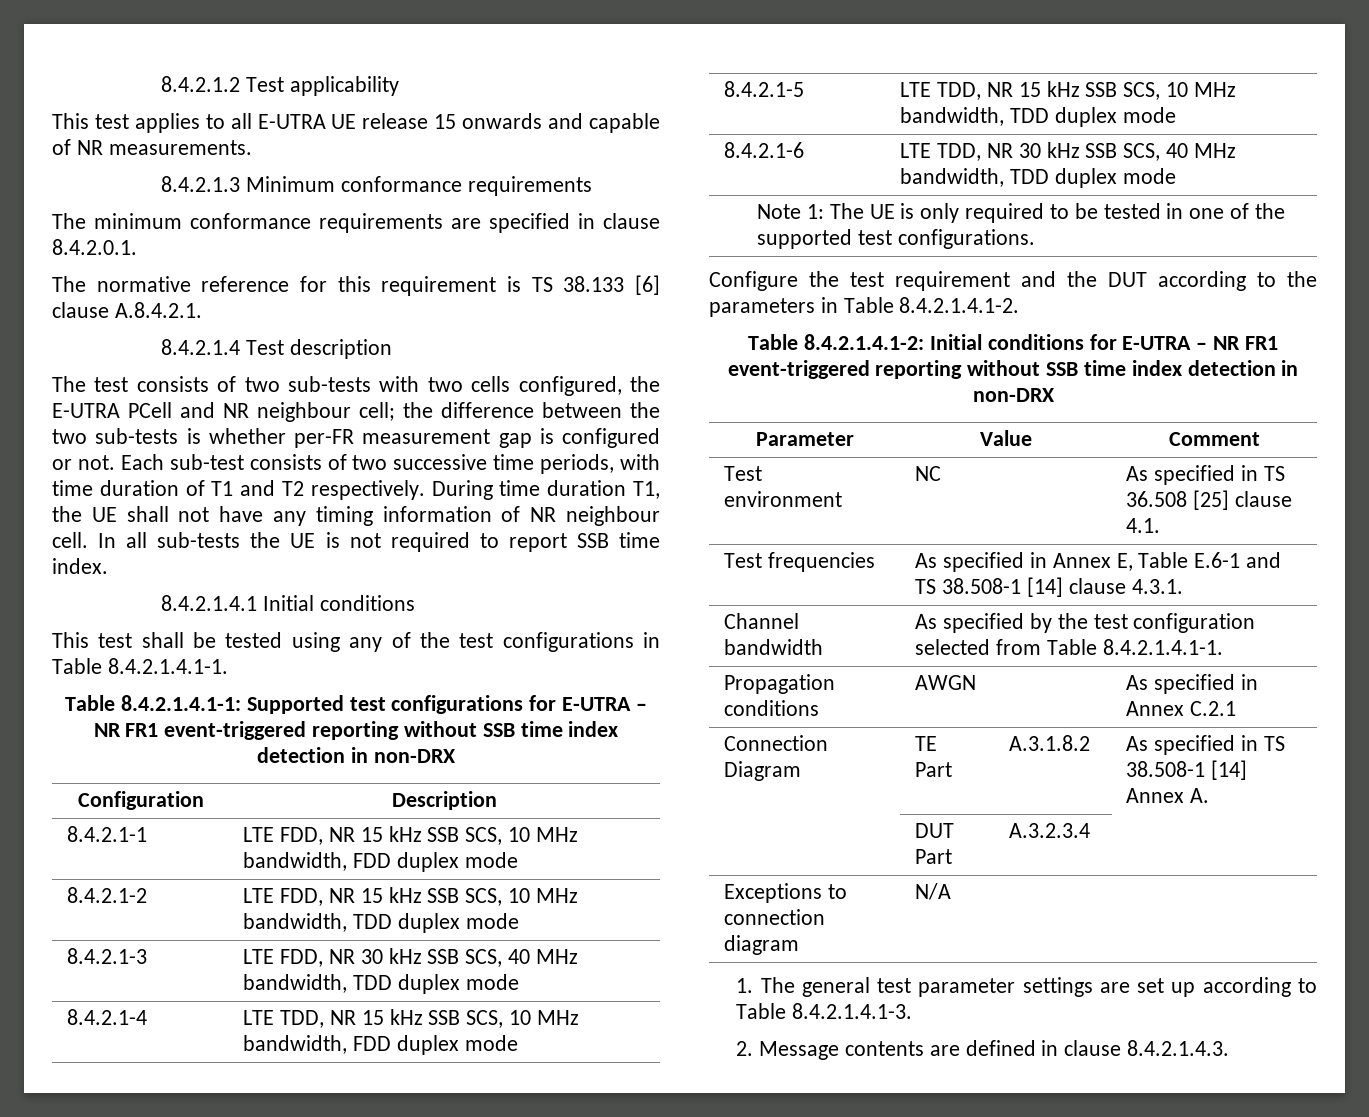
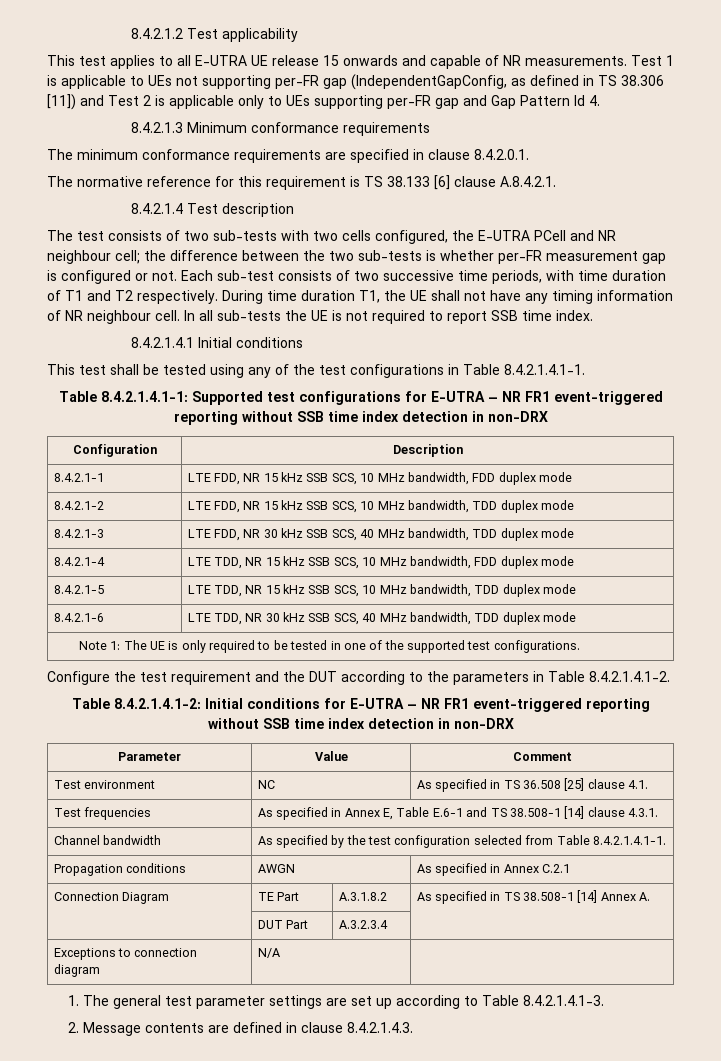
+ Test 1 is applicable to UEs not supporting per-FR gap (IndependentGapConfig, as defined in TS 38.306 [11]) and Test 2 is applicable only to UEs supporting per-FR gap and Gap Pattern Id 4.

